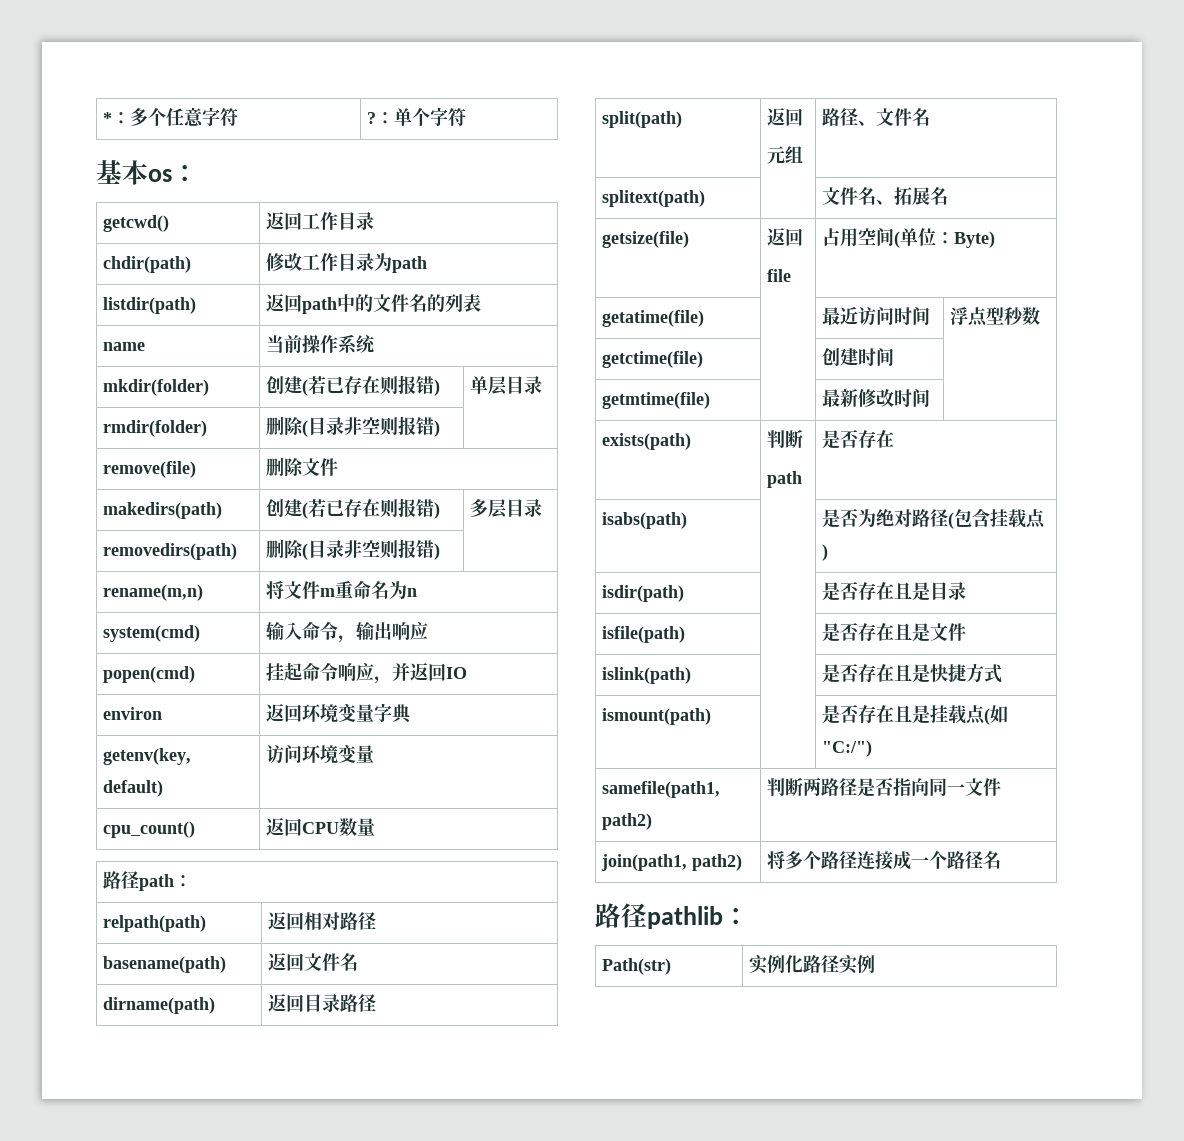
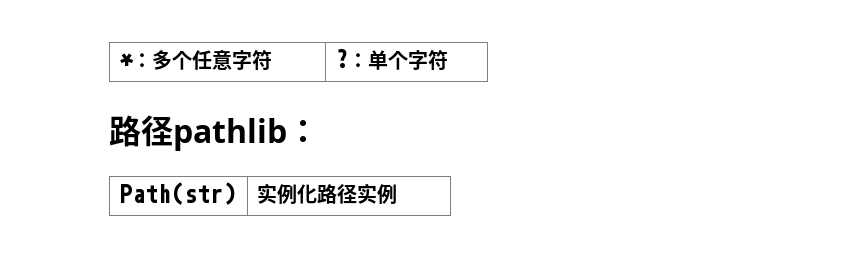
- 基本os：
- getcwd() | 返回工作目录
- chdir(path) | 修改工作目录为path
- listdir(path) | 返回path中的文件名的列表
- name | 当前操作系统
- mkdir(folder) | 创建(若已存在则报错) | 单层目录
- rmdir(folder) | 删除(目录非空则报错) |
- remove(file) | 删除文件
- makedirs(path) | 创建(若已存在则报错) | 多层目录
- removedirs(path) | 删除(目录非空则报错) |
- rename(m,n) | 将文件m重命名为n
- system(cmd) | 输入命令，输出响应
- popen(cmd) | 挂起命令响应，并返回IO
- environ | 返回环境变量字典
- getenv(key, default) | 访问环境变量
- cpu_count() | 返回CPU数量
- 路径path：
- relpath(path) | 返回相对路径
- basename(path) | 返回文件名
- dirname(path) | 返回目录路径
- split(path) | 返回
- 元组 | 路径、文件名
- splitext(path) | | 文件名、拓展名
- getsize(file) | 返回
- file | 占用空间(单位：Byte)
- getatime(file) | | 最近访问时间 | 浮点型秒数
- getctime(file) | | 创建时间 |
- getmtime(file) | | 最新修改时间 |
- exists(path) | 判断
- path | 是否存在
- isabs(path) | | 是否为绝对路径(包含挂载点)
- isdir(path) | | 是否存在且是目录
- isfile(path) | | 是否存在且是文件
- islink(path) | | 是否存在且是快捷方式
- ismount(path) | | 是否存在且是挂载点(如"C:/")
- samefile(path1, path2) | 判断两路径是否指向同一文件
- join(path1, path2) | 将多个路径连接成一个路径名

